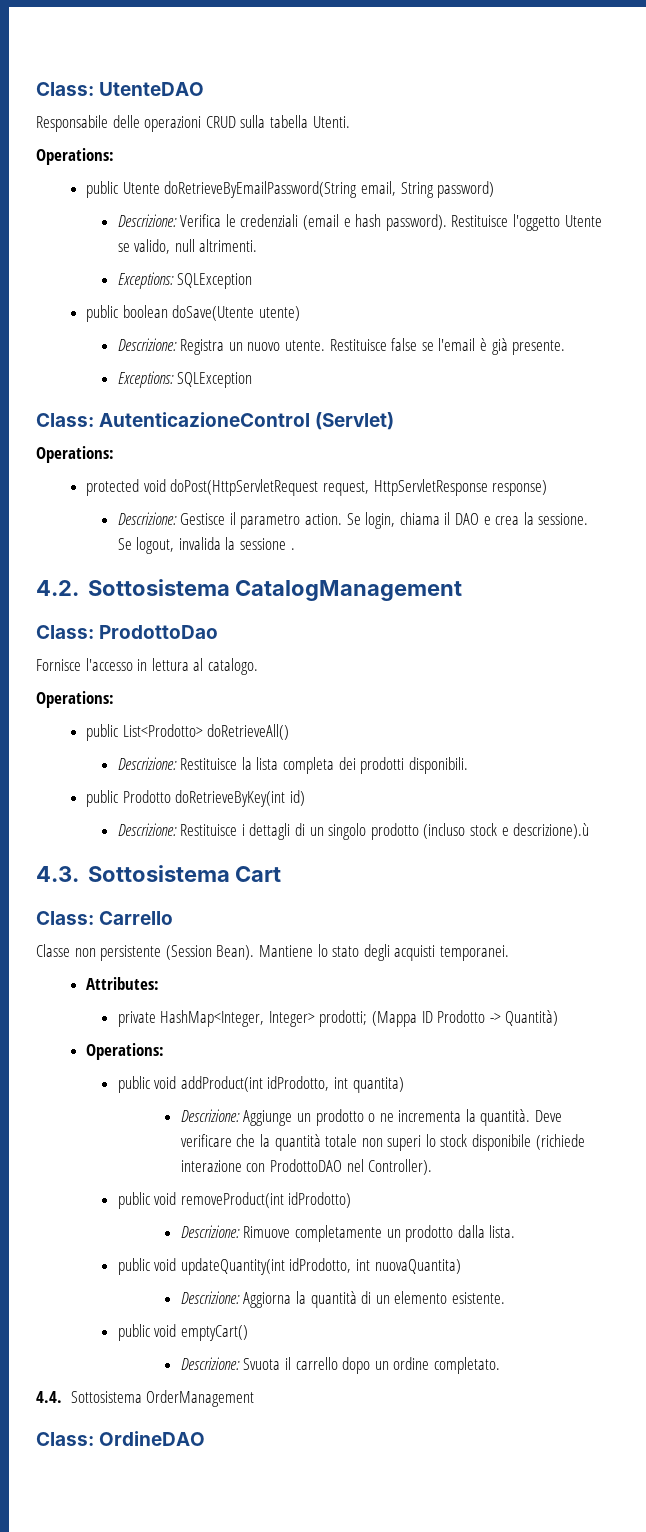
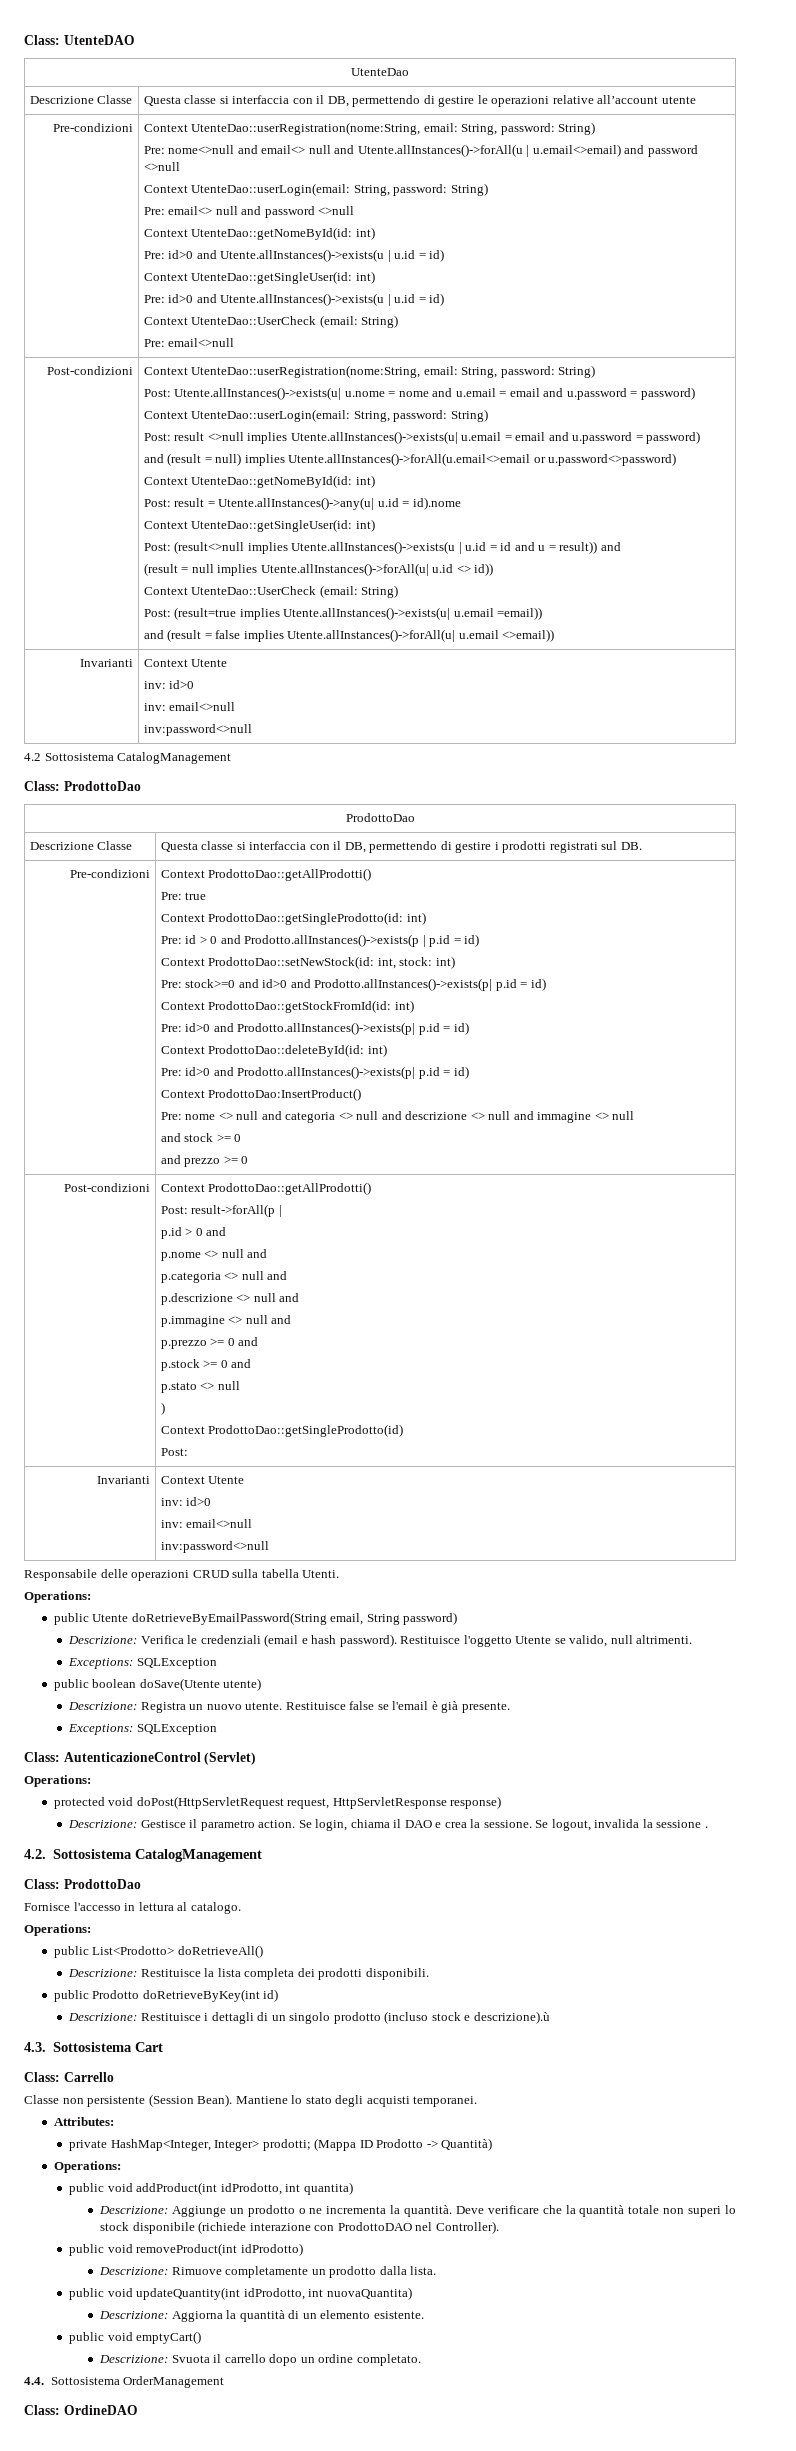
+ UtenteDao
+ Descrizione Classe | Questa classe si interfaccia con il DB, permettendo di gestire le operazioni relative all’account utente
+ Pre-condizioni | Context UtenteDao::userRegistration(nome:String, email: String, password: String)
+ Pre: nome<>null and email<> null and Utente.allInstances()->forAll(u | u.email<>email) and password <>null
+ Context UtenteDao::userLogin(email: String, password: String)
+ Pre: email<> null and password <>null
+ Context UtenteDao::getNomeById(id: int)
+ Pre: id>0 and Utente.allInstances()->exists(u | u.id = id)
+ Context UtenteDao::getSingleUser(id: int)
+ Pre: id>0 and Utente.allInstances()->exists(u | u.id = id)
+ Context UtenteDao::UserCheck (email: String)
+ Pre: email<>null
+ Post-condizioni | Context UtenteDao::userRegistration(nome:String, email: String, password: String)
+ Post: Utente.allInstances()->exists(u| u.nome = nome and u.email = email and u.password = password)
+ Context UtenteDao::userLogin(email: String, password: String)
+ Post: result <>null implies Utente.allInstances()->exists(u| u.email = email and u.password = password)
+ and (result = null) implies Utente.allInstances()->forAll(u.email<>email or u.password<>password)
+ Context UtenteDao::getNomeById(id: int)
+ Post: result = Utente.allInstances()->any(u| u.id = id).nome
+ Context UtenteDao::getSingleUser(id: int)
+ Post: (result<>null implies Utente.allInstances()->exists(u | u.id = id and u = result)) and
+ (result = null implies Utente.allInstances()->forAll(u| u.id <> id))
+ Context UtenteDao::UserCheck (email: String)
+ Post: (result=true implies Utente.allInstances()->exists(u| u.email =email))
+ and (result = false implies Utente.allInstances()->forAll(u| u.email <>email))
+ Invarianti | Context Utente
+ inv: id>0
+ inv: email<>null
+ inv:password<>null
+ 4.2 Sottosistema CatalogManagement
+ Class: ProdottoDao
+ ProdottoDao
+ Descrizione Classe | Questa classe si interfaccia con il DB, permettendo di gestire i prodotti registrati sul DB.
+ Pre-condizioni | Context ProdottoDao::getAllProdotti()
+ Pre: true
+ Context ProdottoDao::getSingleProdotto(id: int)
+ Pre: id > 0 and Prodotto.allInstances()->exists(p | p.id = id)
+ Context ProdottoDao::setNewStock(id: int, stock: int)
+ Pre: stock>=0 and id>0 and Prodotto.allInstances()->exists(p| p.id = id)
+ Context ProdottoDao::getStockFromId(id: int)
+ Pre: id>0 and Prodotto.allInstances()->exists(p| p.id = id)
+ Context ProdottoDao::deleteById(id: int)
+ Pre: id>0 and Prodotto.allInstances()->exists(p| p.id = id)
+ Context ProdottoDao:InsertProduct()
+ Pre: nome <> null and categoria <> null and descrizione <> null and immagine <> null
+ and stock >= 0
+ and prezzo >= 0
+ Post-condizioni | Context ProdottoDao::getAllProdotti()
+ Post: result->forAll(p |
+ p.id > 0 and
+ p.nome <> null and
+ p.categoria <> null and
+ p.descrizione <> null and
+ p.immagine <> null and
+ p.prezzo >= 0 and
+ p.stock >= 0 and
+ p.stato <> null
+ )
+ Context ProdottoDao::getSingleProdotto(id)
+ Post:
+ Invarianti | Context Utente
+ inv: id>0
+ inv: email<>null
+ inv:password<>null

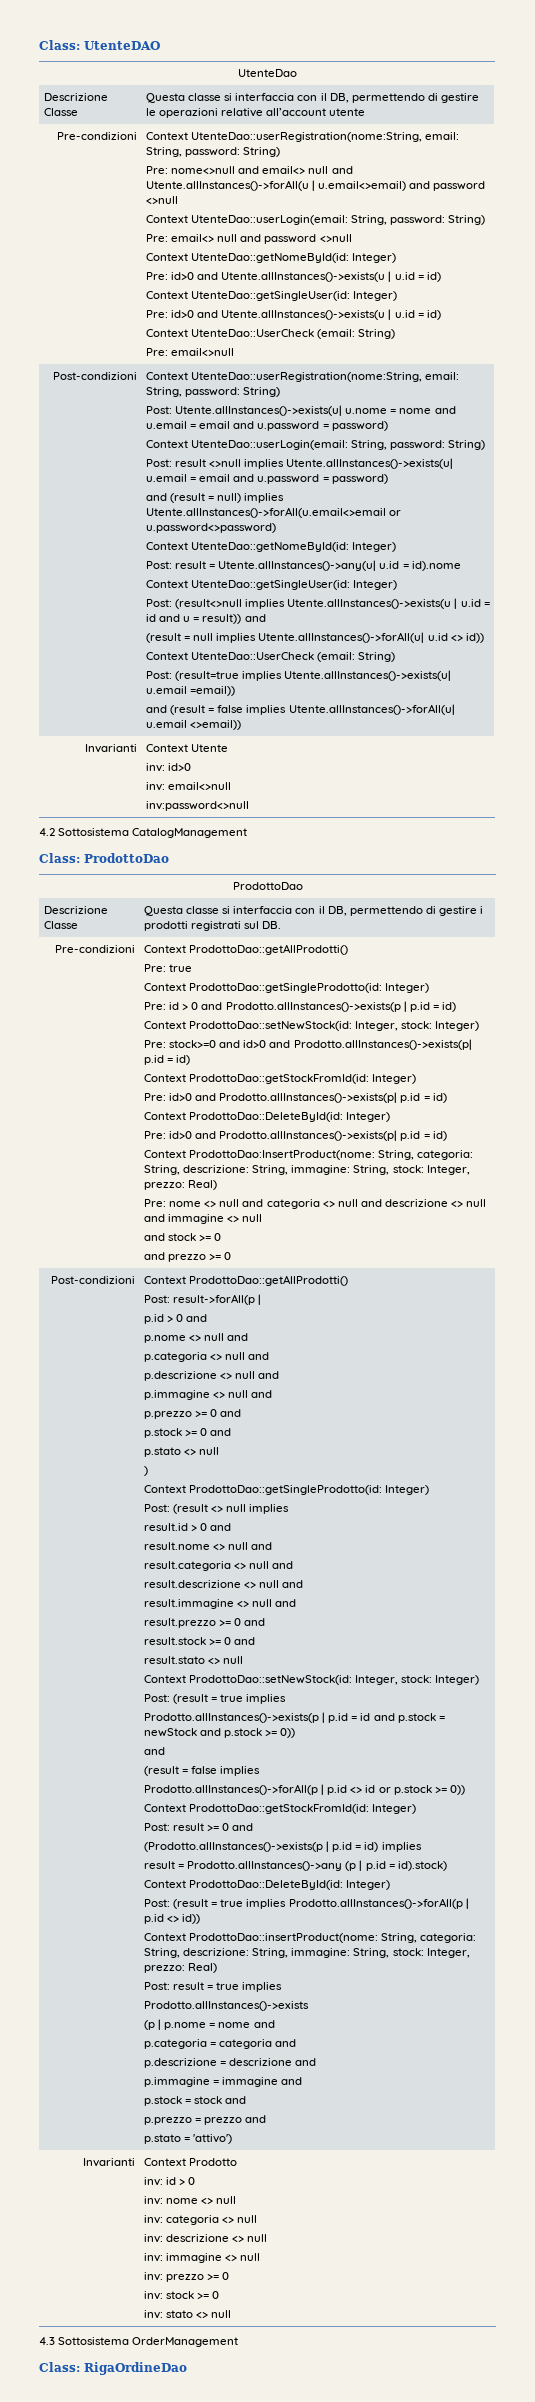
  Pre: email<> null and password <>null
- Context UtenteDao::getNomeById(id: int)
+ Context UtenteDao::getNomeById(id: Integer)
  Pre: id>0 and Utente.allInstances()->exists(u | u.id = id)
- Context UtenteDao::getSingleUser(id: int)
+ Context UtenteDao::getSingleUser(id: Integer)
  and (result = null) implies Utente.allInstances()->forAll(u.email<>email or u.password<>password)
- Context UtenteDao::getNomeById(id: int)
+ Context UtenteDao::getNomeById(id: Integer)
  Post: result = Utente.allInstances()->any(u| u.id = id).nome
- Context UtenteDao::getSingleUser(id: int)
+ Context UtenteDao::getSingleUser(id: Integer)
  Pre: true
- Context ProdottoDao::getSingleProdotto(id: int)
+ Context ProdottoDao::getSingleProdotto(id: Integer)
  Pre: id > 0 and Prodotto.allInstances()->exists(p | p.id = id)
- Context ProdottoDao::setNewStock(id: int, stock: int)
+ Context ProdottoDao::setNewStock(id: Integer, stock: Integer)
  Pre: stock>=0 and id>0 and Prodotto.allInstances()->exists(p| p.id = id)
- Context ProdottoDao::getStockFromId(id: int)
+ Context ProdottoDao::getStockFromId(id: Integer)
  Pre: id>0 and Prodotto.allInstances()->exists(p| p.id = id)
- Context ProdottoDao::deleteById(id: int)
+ Context ProdottoDao::DeleteById(id: Integer)
  Pre: id>0 and Prodotto.allInstances()->exists(p| p.id = id)
- Context ProdottoDao:InsertProduct()
+ Context ProdottoDao:InsertProduct(nome: String, categoria: String, descrizione: String, immagine: String, stock: Integer, prezzo: Real)
  )
- Context ProdottoDao::getSingleProdotto(id)
- Post:
- Invarianti | Context Utente
- inv: id>0
- inv: email<>null
- inv:password<>null
- Responsabile delle operazioni CRUD sulla tabella Utenti.
- Operations:
- public Utente doRetrieveByEmailPassword(String email, String password)
- Descrizione: Verifica le credenziali (email e hash password). Restituisce l'oggetto Utente se valido, null altrimenti.
- Exceptions: SQLException
- public boolean doSave(Utente utente)
- Descrizione: Registra un nuovo utente. Restituisce false se l'email è già presente.
- Exceptions: SQLException
- Class: AutenticazioneControl (Servlet)
- Operations:
- protected void doPost(HttpServletRequest request, HttpServletResponse response)
- Descrizione: Gestisce il parametro action. Se login, chiama il DAO e crea la sessione. Se logout, invalida la sessione .
- 4.2. Sottosistema CatalogManagement
- Class: ProdottoDao
- Fornisce l'accesso in lettura al catalogo.
- Operations:
- public List<Prodotto> doRetrieveAll()
- Descrizione: Restituisce la lista completa dei prodotti disponibili.
- public Prodotto doRetrieveByKey(int id)
- Descrizione: Restituisce i dettagli di un singolo prodotto (incluso stock e descrizione).ù
- 4.3. Sottosistema Cart
- Class: Carrello
- Classe non persistente (Session Bean). Mantiene lo stato degli acquisti temporanei.
- Attributes:
- private HashMap<Integer, Integer> prodotti; (Mappa ID Prodotto -> Quantità)
- Operations:
- public void addProduct(int idProdotto, int quantita)
- Descrizione: Aggiunge un prodotto o ne incrementa la quantità. Deve verificare che la quantità totale non superi lo stock disponibile (richiede interazione con ProdottoDAO nel Controller).
- public void removeProduct(int idProdotto)
- Descrizione: Rimuove completamente un prodotto dalla lista.
- public void updateQuantity(int idProdotto, int nuovaQuantita)
- Descrizione: Aggiorna la quantità di un elemento esistente.
- public void emptyCart()
- Descrizione: Svuota il carrello dopo un ordine completato.
- 4.4. Sottosistema OrderManagement
+ Context ProdottoDao::getSingleProdotto(id: Integer)
+ Post: (result <> null implies
+ result.id > 0 and
+ result.nome <> null and
+ result.categoria <> null and
+ result.descrizione <> null and
+ result.immagine <> null and
+ result.prezzo >= 0 and
+ result.stock >= 0 and
+ result.stato <> null
+ Context ProdottoDao::setNewStock(id: Integer, stock: Integer)
+ Post: (result = true implies
+ Prodotto.allInstances()->exists(p | p.id = id and p.stock = newStock and p.stock >= 0))
+ and
+ (result = false implies
+ Prodotto.allInstances()->forAll(p | p.id <> id or p.stock >= 0))
+ Context ProdottoDao::getStockFromId(id: Integer)
+ Post: result >= 0 and
+ (Prodotto.allInstances()->exists(p | p.id = id) implies
+ result = Prodotto.allInstances()->any (p | p.id = id).stock)
+ Context ProdottoDao::DeleteById(id: Integer)
+ Post: (result = true implies Prodotto.allInstances()->forAll(p | p.id <> id))
+ Context ProdottoDao::insertProduct(nome: String, categoria: String, descrizione: String, immagine: String, stock: Integer, prezzo: Real)
+ Post: result = true implies
+ Prodotto.allInstances()->exists
+ (p | p.nome = nome and
+ p.categoria = categoria and
+ p.descrizione = descrizione and
+ p.immagine = immagine and
+ p.stock = stock and
+ p.prezzo = prezzo and
+ p.stato = 'attivo')
+ Invarianti | Context Prodotto
+ inv: id > 0
+ inv: nome <> null
+ inv: categoria <> null
+ inv: descrizione <> null
+ inv: immagine <> null
+ inv: prezzo >= 0
+ inv: stock >= 0
+ inv: stato <> null
+ 4.3 Sottosistema OrderManagement
- Class: OrdineDAO
+ Class: RigaOrdineDao

